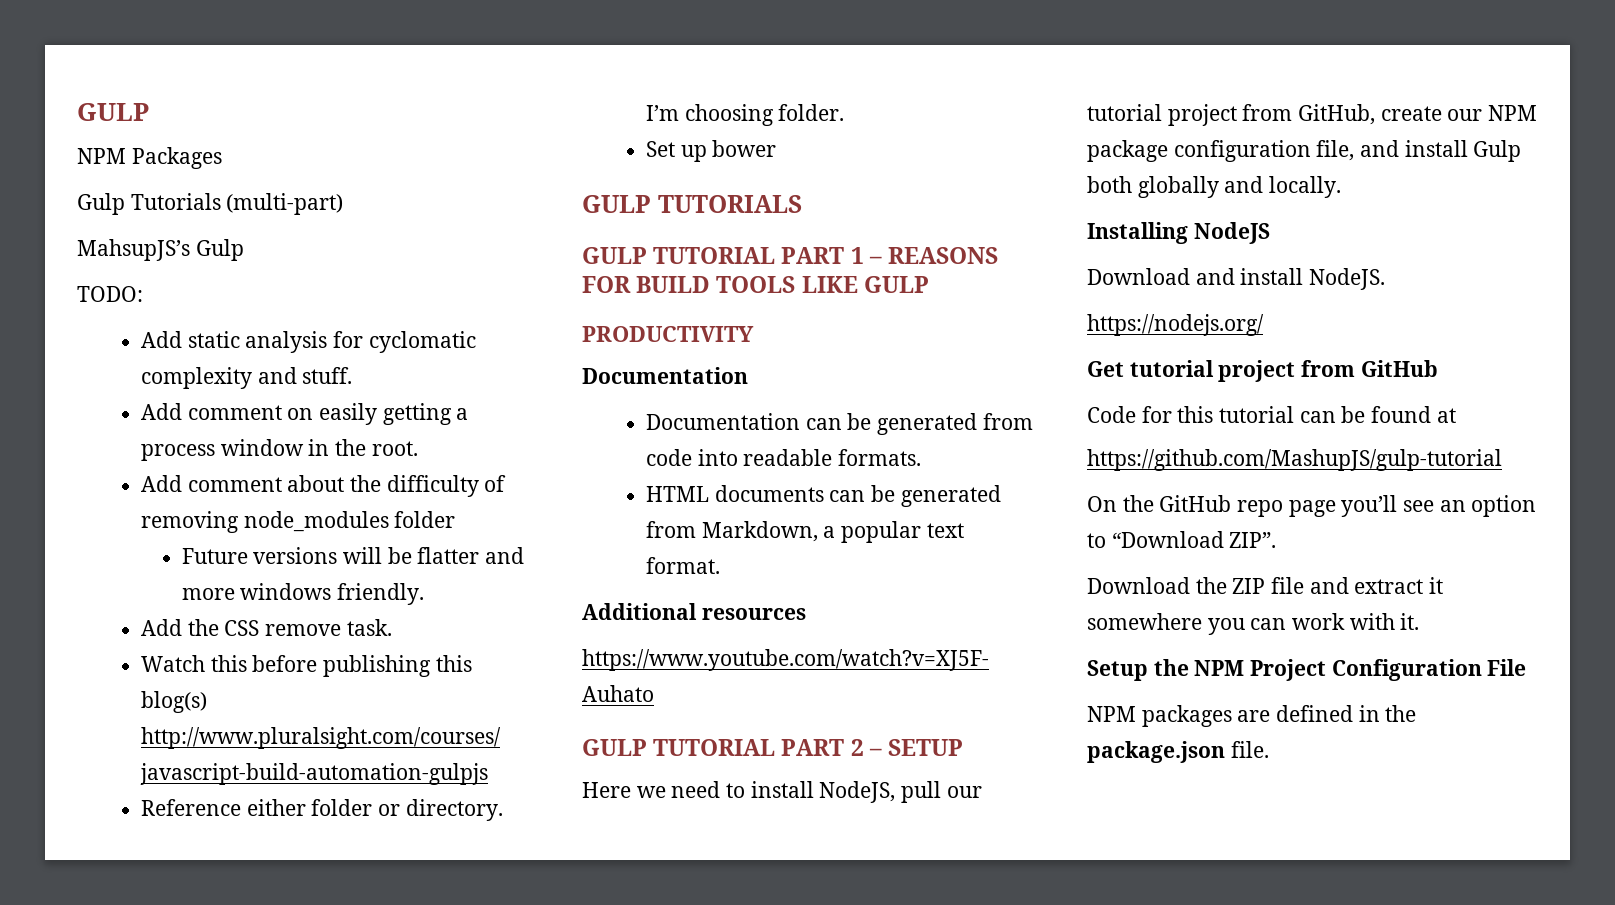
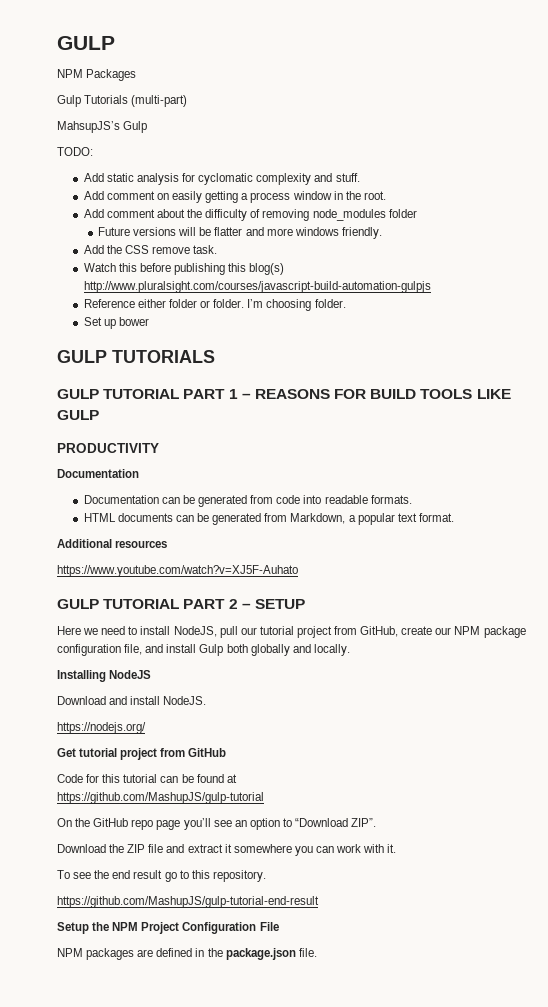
- Reference either folder or directory.
+ Reference either folder or folder.
+ To see the end result go to this repository.
+ https://github.com/MashupJS/gulp-tutorial-end-result

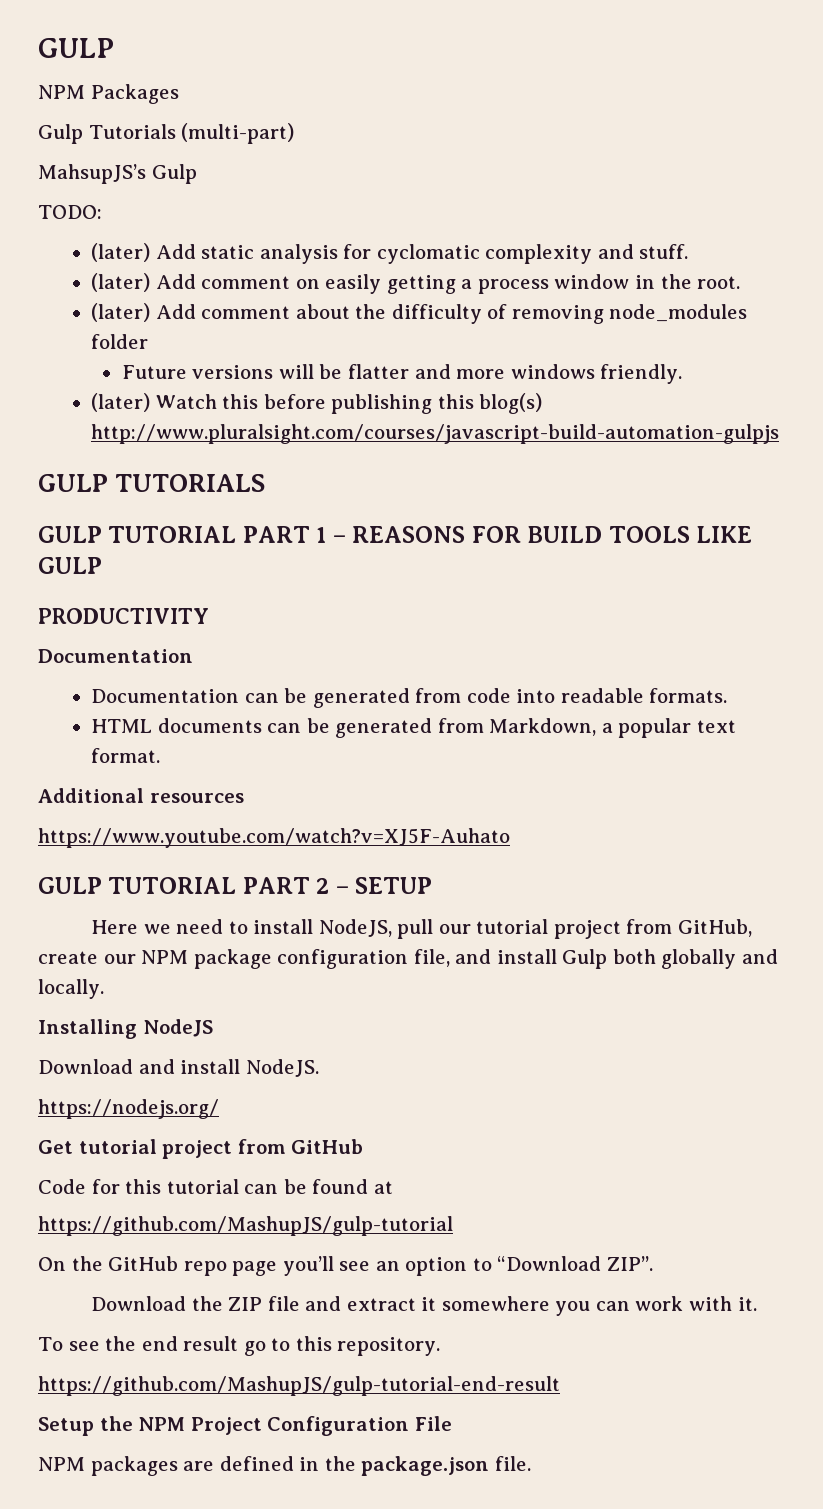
- Add static analysis for cyclomatic complexity and stuff.
+ (later) Add static analysis for cyclomatic complexity and stuff.
- Add comment on easily getting a process window in the root.
+ (later) Add comment on easily getting a process window in the root.
- Add comment about the difficulty of removing node_modules folder
+ (later) Add comment about the difficulty of removing node_modules folder
- Add the CSS remove task.
- Watch this before publishing this blog(s) http://www.pluralsight.com/courses/javascript-build-automation-gulpjs
+ (later) Watch this before publishing this blog(s) http://www.pluralsight.com/courses/javascript-build-automation-gulpjs
- Reference either folder or folder. I’m choosing folder.
- Set up bower

